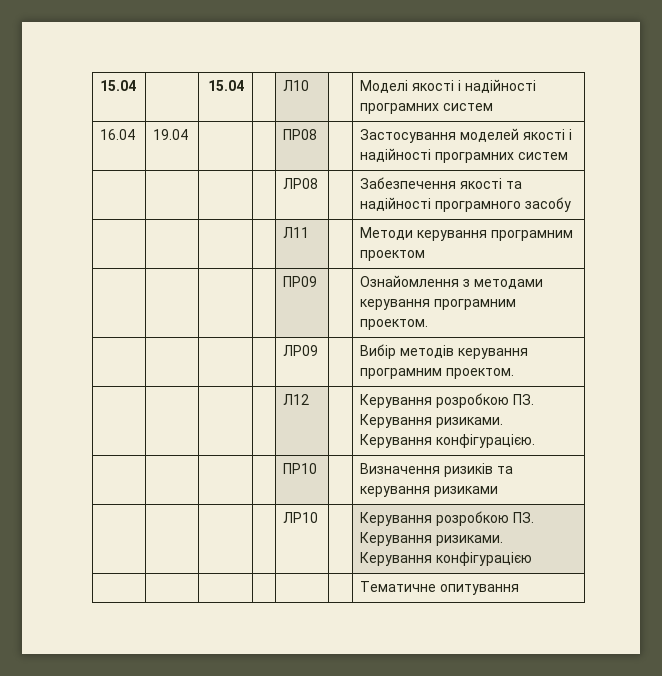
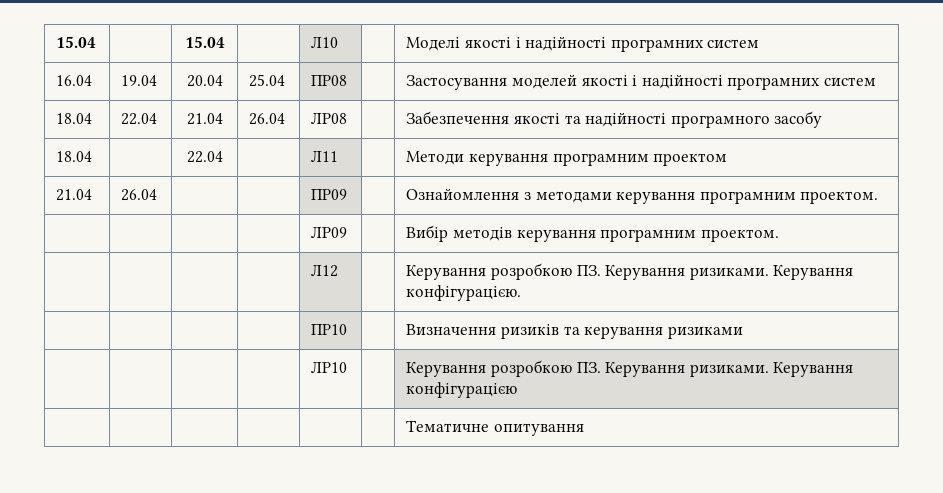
- 16.04 | 19.04 | | | ПР08 | | Застосування моделей якості і надійності програмних систем
+ 16.04 | 19.04 | 20.04 | 25.04 | ПР08 | | Застосування моделей якості і надійності програмних систем
- | | | | ЛР08 | | Забезпечення якості та надійності програмного засобу
+ 18.04 | 22.04 | 21.04 | 26.04 | ЛР08 | | Забезпечення якості та надійності програмного засобу
- | | | | Л11 | | Методи керування програмним проектом
+ 18.04 | | 22.04 | | Л11 | | Методи керування програмним проектом
- | | | | ПР09 | | Ознайомлення з методами керування програмним проектом.
+ 21.04 | 26.04 | | | ПР09 | | Ознайомлення з методами керування програмним проектом.

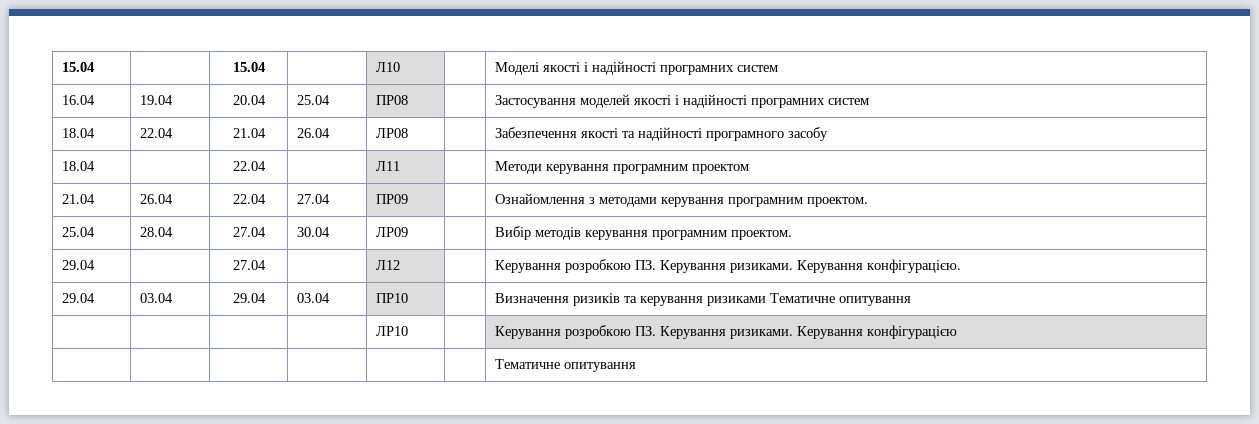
- 21.04 | 26.04 | | | ПР09 | | Ознайомлення з методами керування програмним проектом.
+ 21.04 | 26.04 | 22.04 | 27.04 | ПР09 | | Ознайомлення з методами керування програмним проектом.
- | | | | ЛР09 | | Вибір методів керування програмним проектом.
+ 25.04 | 28.04 | 27.04 | 30.04 | ЛР09 | | Вибір методів керування програмним проектом.
- | | | | Л12 | | Керування розробкою ПЗ. Керування ризиками. Керування конфігурацією.
+ 29.04 | | 27.04 | | Л12 | | Керування розробкою ПЗ. Керування ризиками. Керування конфігурацією.
- | | | | ПР10 | | Визначення ризиків та керування ризиками
+ 29.04 | 03.04 | 29.04 | 03.04 | ПР10 | | Визначення ризиків та керування ризиками Тематичне опитування

